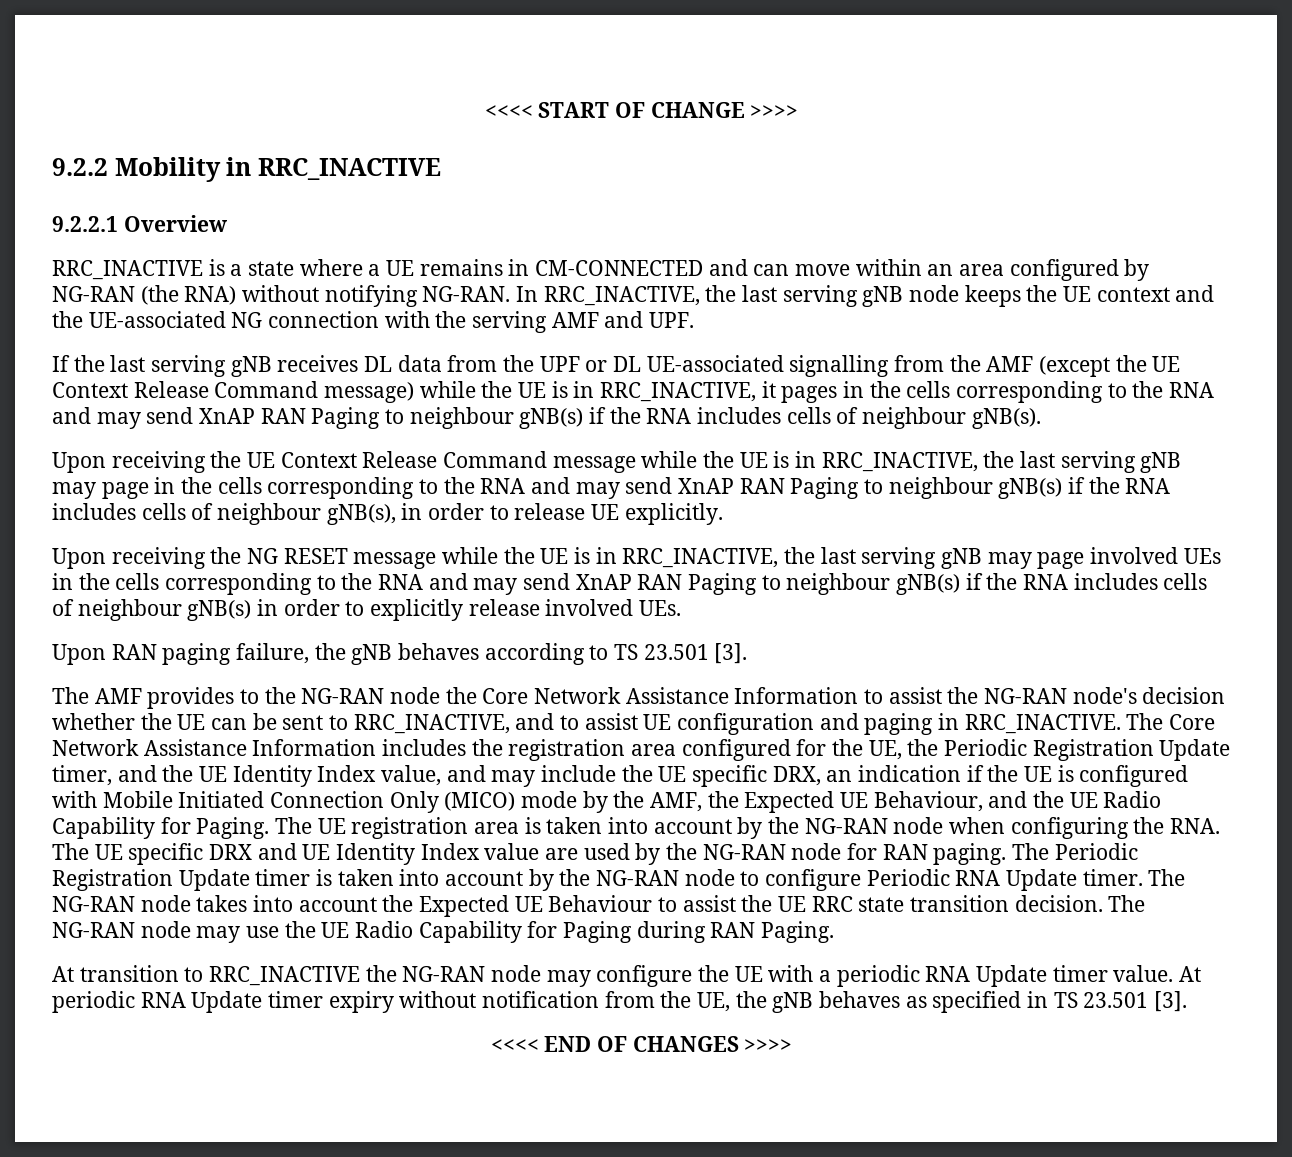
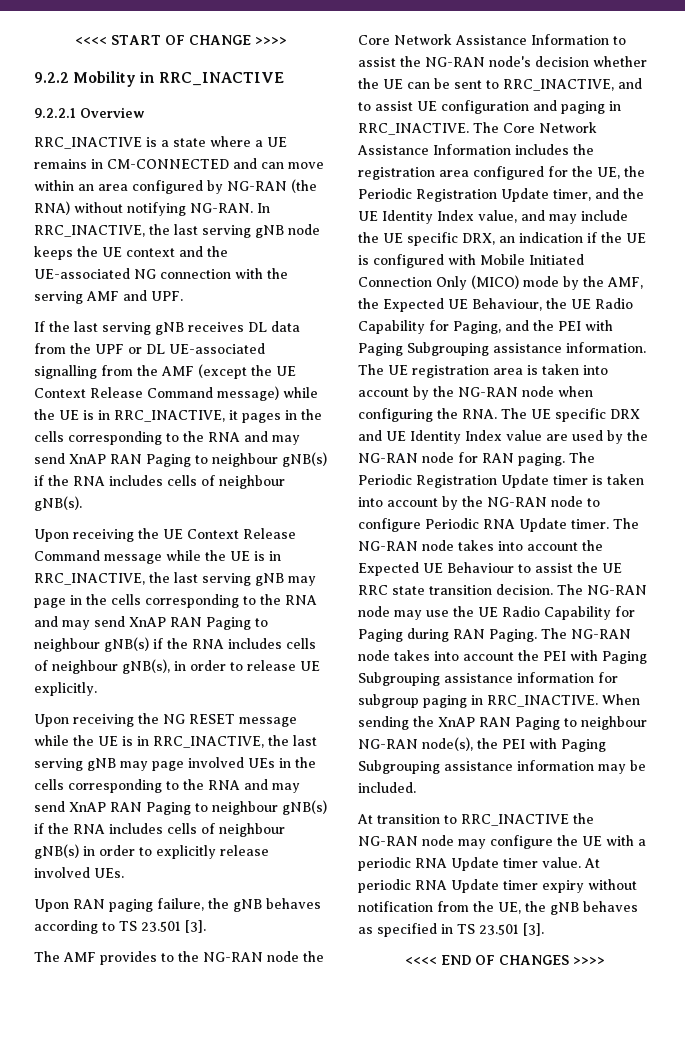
- The Core Network Assistance Information includes the registration area configured for the UE, the Periodic Registration Update timer, and the UE Identity Index value, and may include the UE specific DRX, an indication if the UE is configured with Mobile Initiated Connection Only (MICO) mode by the AMF, the Expected UE Behaviour, and the UE Radio Capability for Paging.
+ The Core Network Assistance Information includes the registration area configured for the UE, the Periodic Registration Update timer, and the UE Identity Index value, and may include the UE specific DRX, an indication if the UE is configured with Mobile Initiated Connection Only (MICO) mode by the AMF, the Expected UE Behaviour, the UE Radio Capability for Paging, and the PEI with Paging Subgrouping assistance information.
+ The NG-RAN node takes into account the PEI with Paging Subgrouping assistance information for subgroup paging in RRC_INACTIVE. When sending the XnAP RAN Paging to neighbour NG-RAN node(s), the PEI with Paging Subgrouping assistance information may be included.

